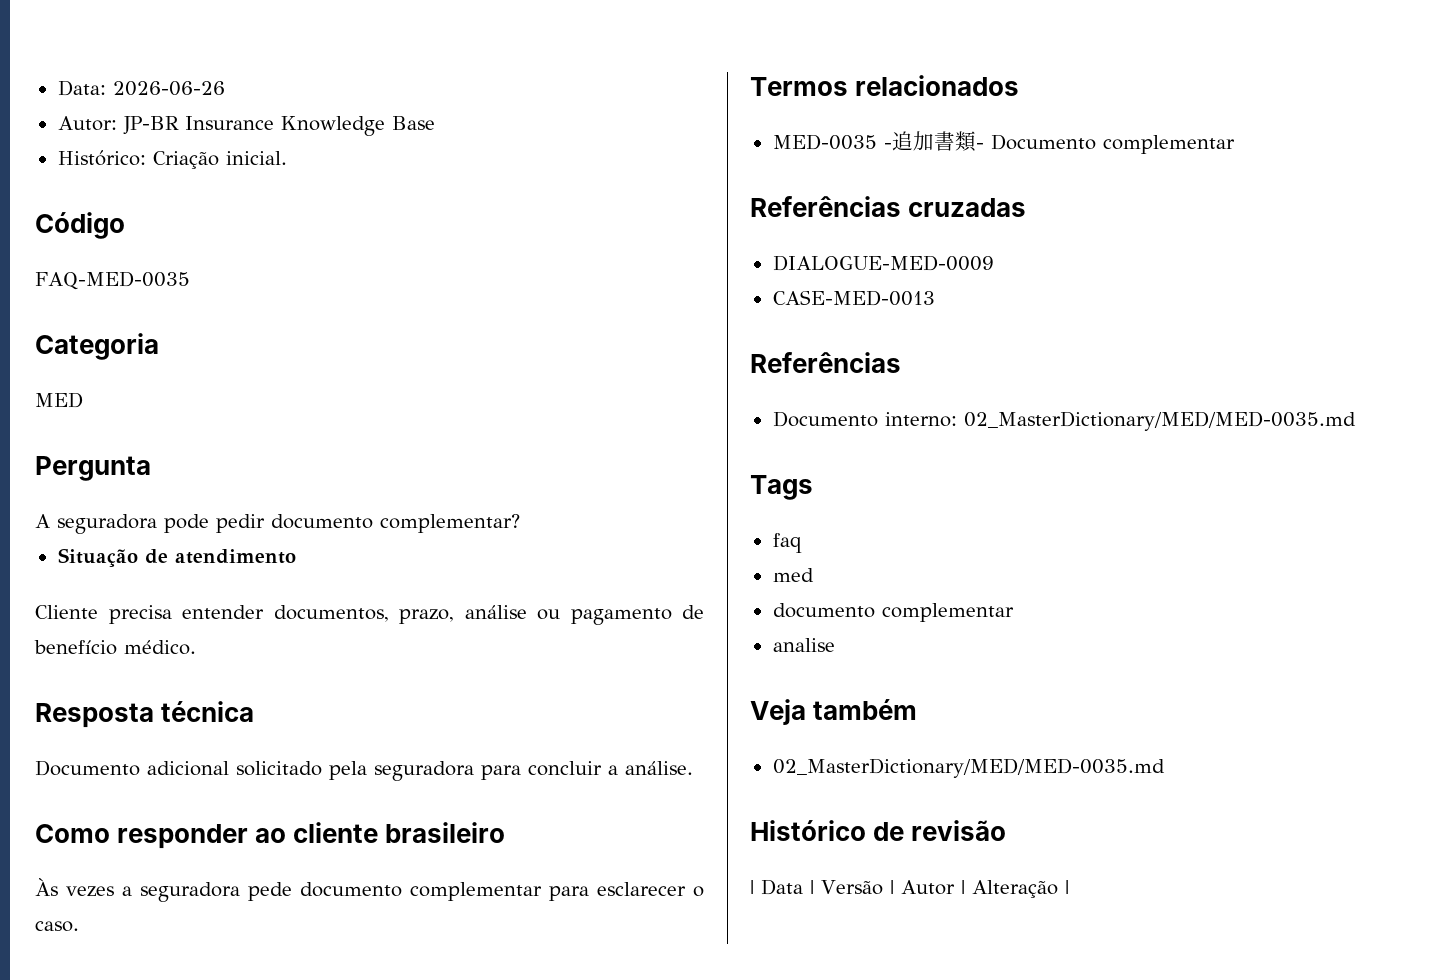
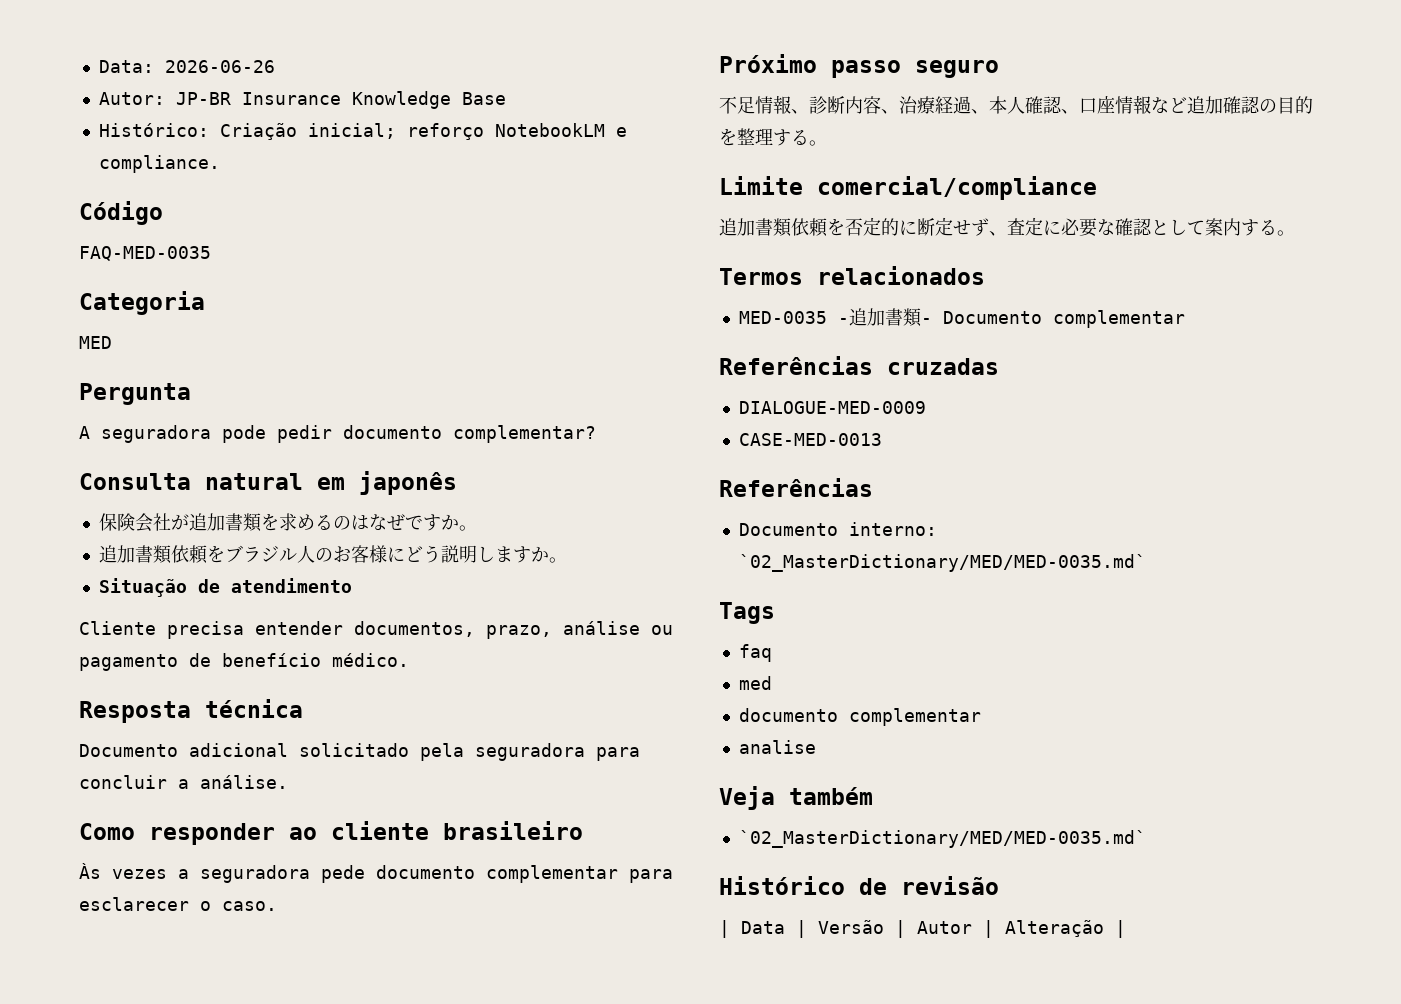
- Histórico: Criação inicial.
+ Histórico: Criação inicial; reforço NotebookLM e compliance.
+ Consulta natural em japonês
+ 保険会社が追加書類を求めるのはなぜですか。
+ 追加書類依頼をブラジル人のお客様にどう説明しますか。
+ Próximo passo seguro
+ 不足情報、診断内容、治療経過、本人確認、口座情報など追加確認の目的を整理する。
+ Limite comercial/compliance
+ 追加書類依頼を否定的に断定せず、査定に必要な確認として案内する。
- Documento interno: 02_MasterDictionary/MED/MED-0035.md
+ Documento interno: `02_MasterDictionary/MED/MED-0035.md`
  Veja também
- 02_MasterDictionary/MED/MED-0035.md
+ `02_MasterDictionary/MED/MED-0035.md`

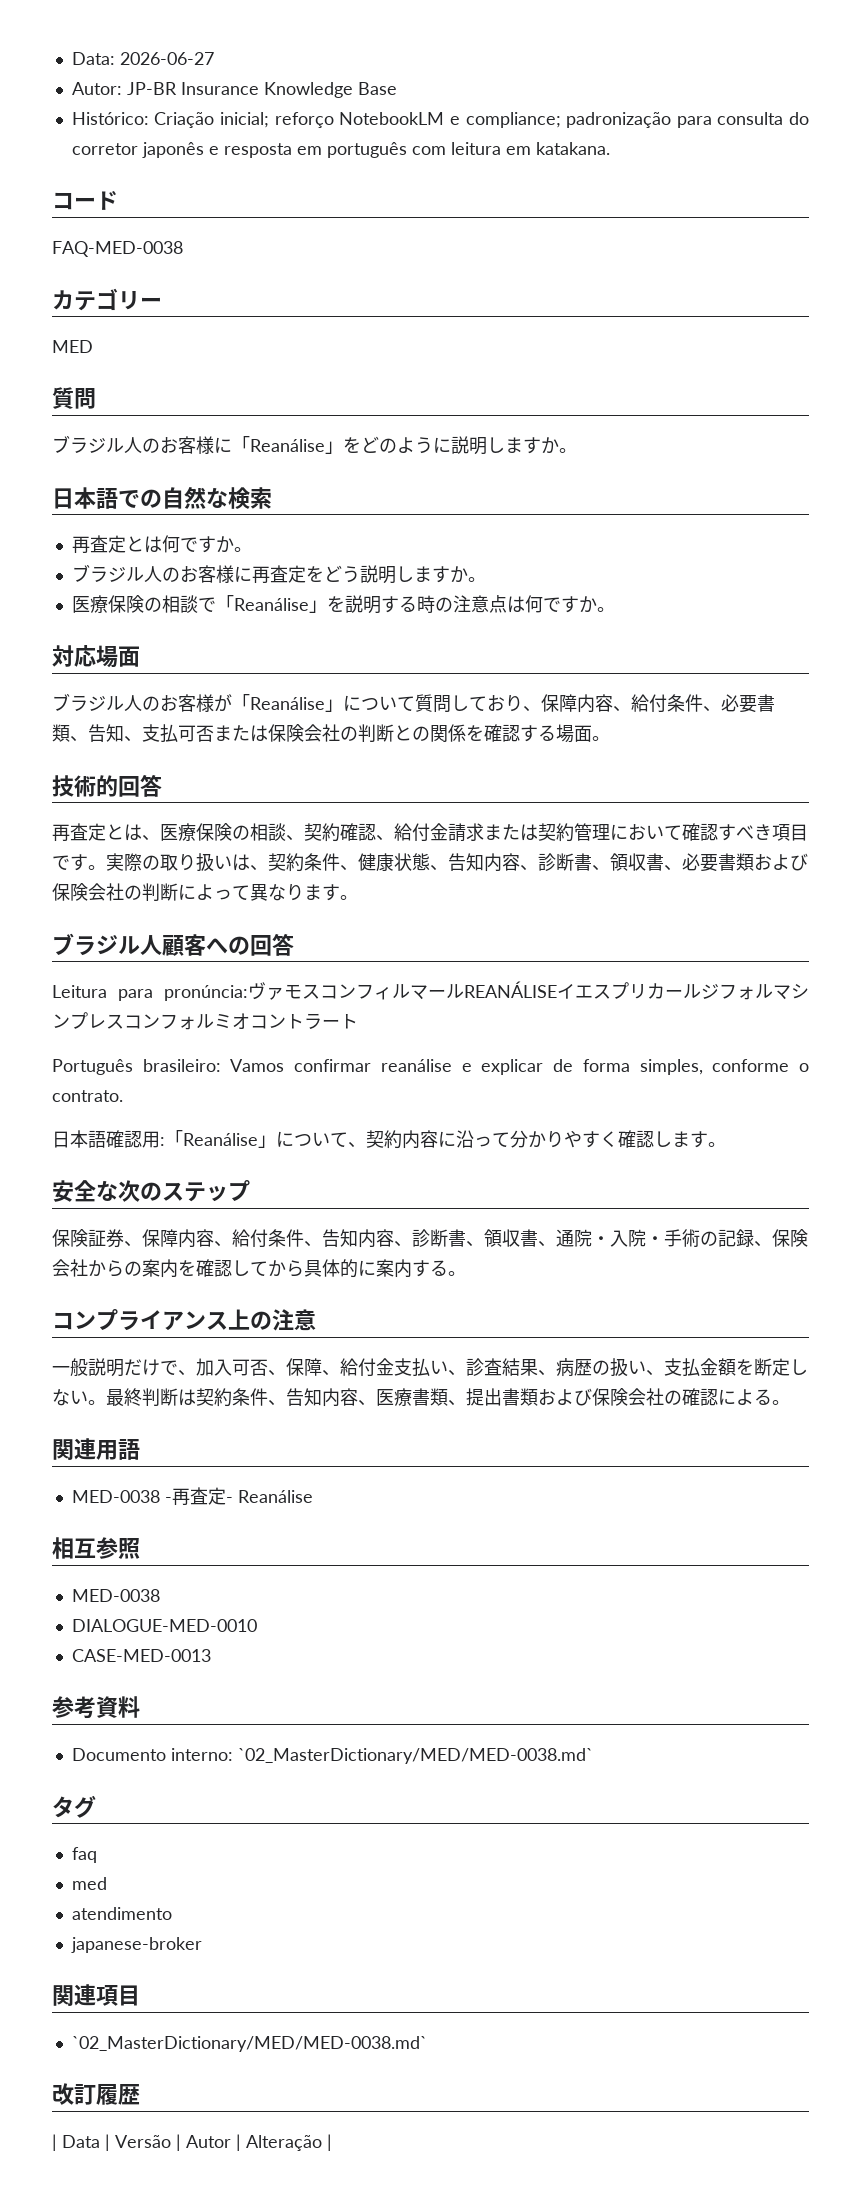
- Data: 2026-06-26
+ Data: 2026-06-27
- Histórico: Criação inicial; reforço NotebookLM e compliance.
- Código
- FAQ-MED-0035
- Categoria
+ Histórico: Criação inicial; reforço NotebookLM e compliance; padronização para consulta do corretor japonês e resposta em português com leitura em katakana.
+ コード
+ FAQ-MED-0038
+ カテゴリー
  MED
- Pergunta
- A seguradora pode pedir documento complementar?
- Consulta natural em japonês
- 保険会社が追加書類を求めるのはなぜですか。
- 追加書類依頼をブラジル人のお客様にどう説明しますか。
+ 質問
+ ブラジル人のお客様に「Reanálise」をどのように説明しますか。
+ 日本語での自然な検索
+ 再査定とは何ですか。
+ ブラジル人のお客様に再査定をどう説明しますか。
- Situação de atendimento
- Cliente precisa entender documentos, prazo, análise ou pagamento de benefício médico.
- Resposta técnica
- Documento adicional solicitado pela seguradora para concluir a análise.
- Como responder ao cliente brasileiro
- Às vezes a seguradora pede documento complementar para esclarecer o caso.
- Próximo passo seguro
- 不足情報、診断内容、治療経過、本人確認、口座情報など追加確認の目的を整理する。
- Limite comercial/compliance
- 追加書類依頼を否定的に断定せず、査定に必要な確認として案内する。
- Termos relacionados
- MED-0035 -追加書類- Documento complementar
- Referências cruzadas
- DIALOGUE-MED-0009
+ 医療保険の相談で「Reanálise」を説明する時の注意点は何ですか。
+ 対応場面
+ ブラジル人のお客様が「Reanálise」について質問しており、保障内容、給付条件、必要書類、告知、支払可否または保険会社の判断との関係を確認する場面。
+ 技術的回答
+ 再査定とは、医療保険の相談、契約確認、給付金請求または契約管理において確認すべき項目です。実際の取り扱いは、契約条件、健康状態、告知内容、診断書、領収書、必要書類および保険会社の判断によって異なります。
+ ブラジル人顧客への回答
+ Leitura para pronúncia:ヴァモスコンフィルマールREANÁLISEイエスプリカールジフォルマシンプレスコンフォルミオコントラート
+ Português brasileiro: Vamos confirmar reanálise e explicar de forma simples, conforme o contrato.
+ 日本語確認用:「Reanálise」について、契約内容に沿って分かりやすく確認します。
+ 安全な次のステップ
+ 保険証券、保障内容、給付条件、告知内容、診断書、領収書、通院・入院・手術の記録、保険会社からの案内を確認してから具体的に案内する。
+ コンプライアンス上の注意
+ 一般説明だけで、加入可否、保障、給付金支払い、診査結果、病歴の扱い、支払金額を断定しない。最終判断は契約条件、告知内容、医療書類、提出書類および保険会社の確認による。
+ 関連用語
+ MED-0038 -再査定- Reanálise
+ 相互参照
+ MED-0038
+ DIALOGUE-MED-0010
  CASE-MED-0013
- Referências
+ 参考資料
- Documento interno: `02_MasterDictionary/MED/MED-0035.md`
- Tags
+ Documento interno: `02_MasterDictionary/MED/MED-0038.md`
+ タグ
  med
- documento complementar
- analise
- Veja também
- `02_MasterDictionary/MED/MED-0035.md`
- Histórico de revisão
+ atendimento
+ japanese-broker
+ 関連項目
+ `02_MasterDictionary/MED/MED-0038.md`
+ 改訂履歴

